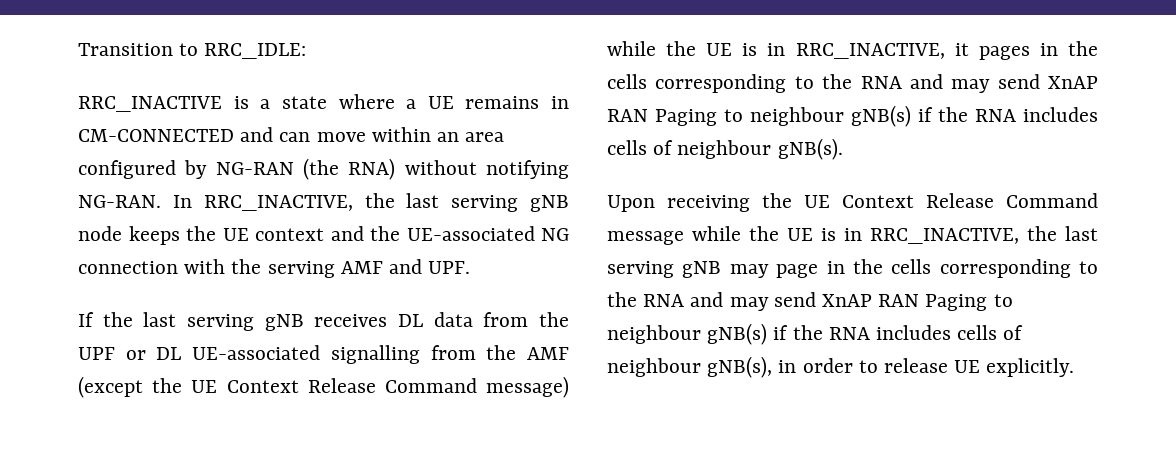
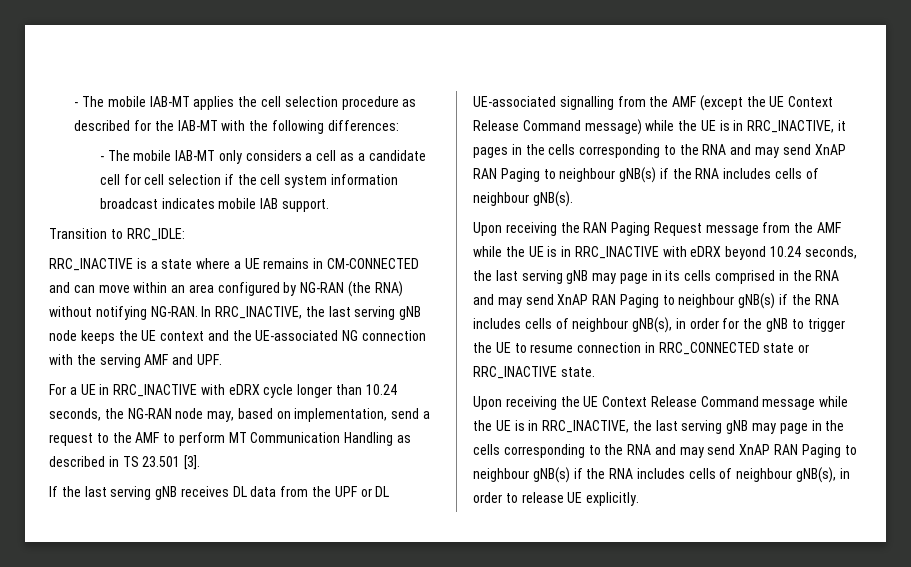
+ - The mobile IAB-MT applies the cell selection procedure as described for the IAB-MT with the following differences:
+ - The mobile IAB-MT only considers a cell as a candidate cell for cell selection if the cell system information broadcast indicates mobile IAB support.
+ For a UE in RRC_INACTIVE with eDRX cycle longer than 10.24 seconds, the NG-RAN node may, based on implementation, send a request to the AMF to perform MT Communication Handling as described in TS 23.501 [3].
+ Upon receiving the RAN Paging Request message from the AMF while the UE is in RRC_INACTIVE with eDRX beyond 10.24 seconds, the last serving gNB may page in its cells comprised in the RNA and may send XnAP RAN Paging to neighbour gNB(s) if the RNA includes cells of neighbour gNB(s), in order for the gNB to trigger the UE to resume connection in RRC_CONNECTED state or RRC_INACTIVE state.

